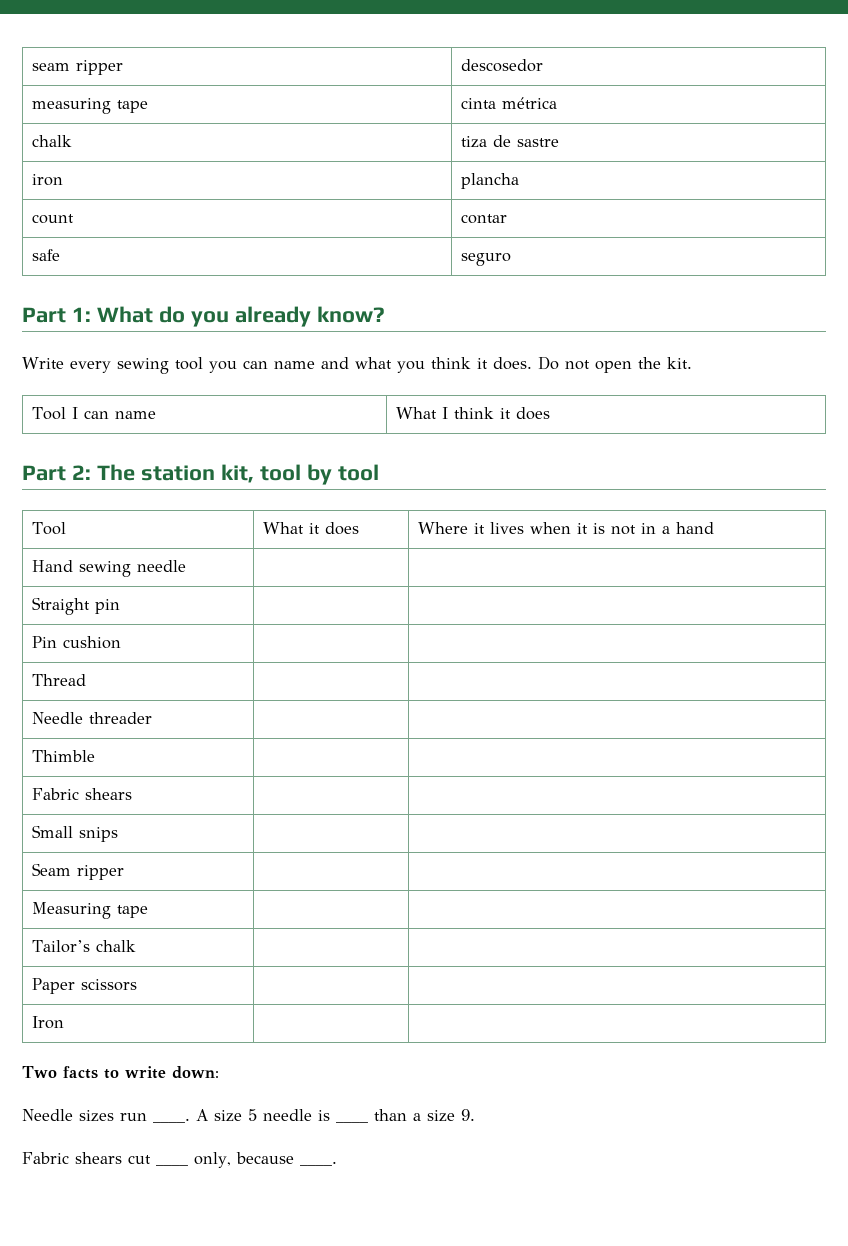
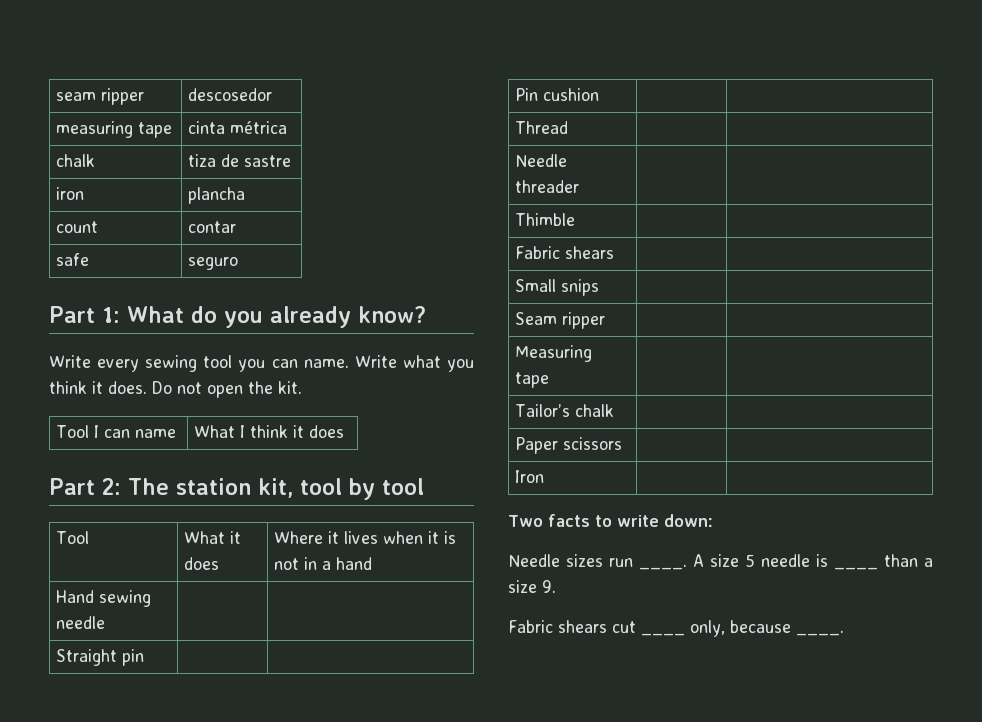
- Write every sewing tool you can name and what you think it does.
+ Write every sewing tool you can name. Write what you think it does.

